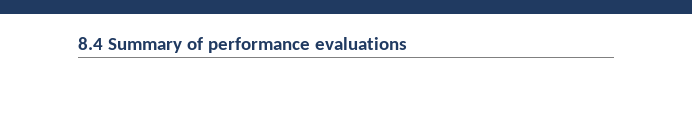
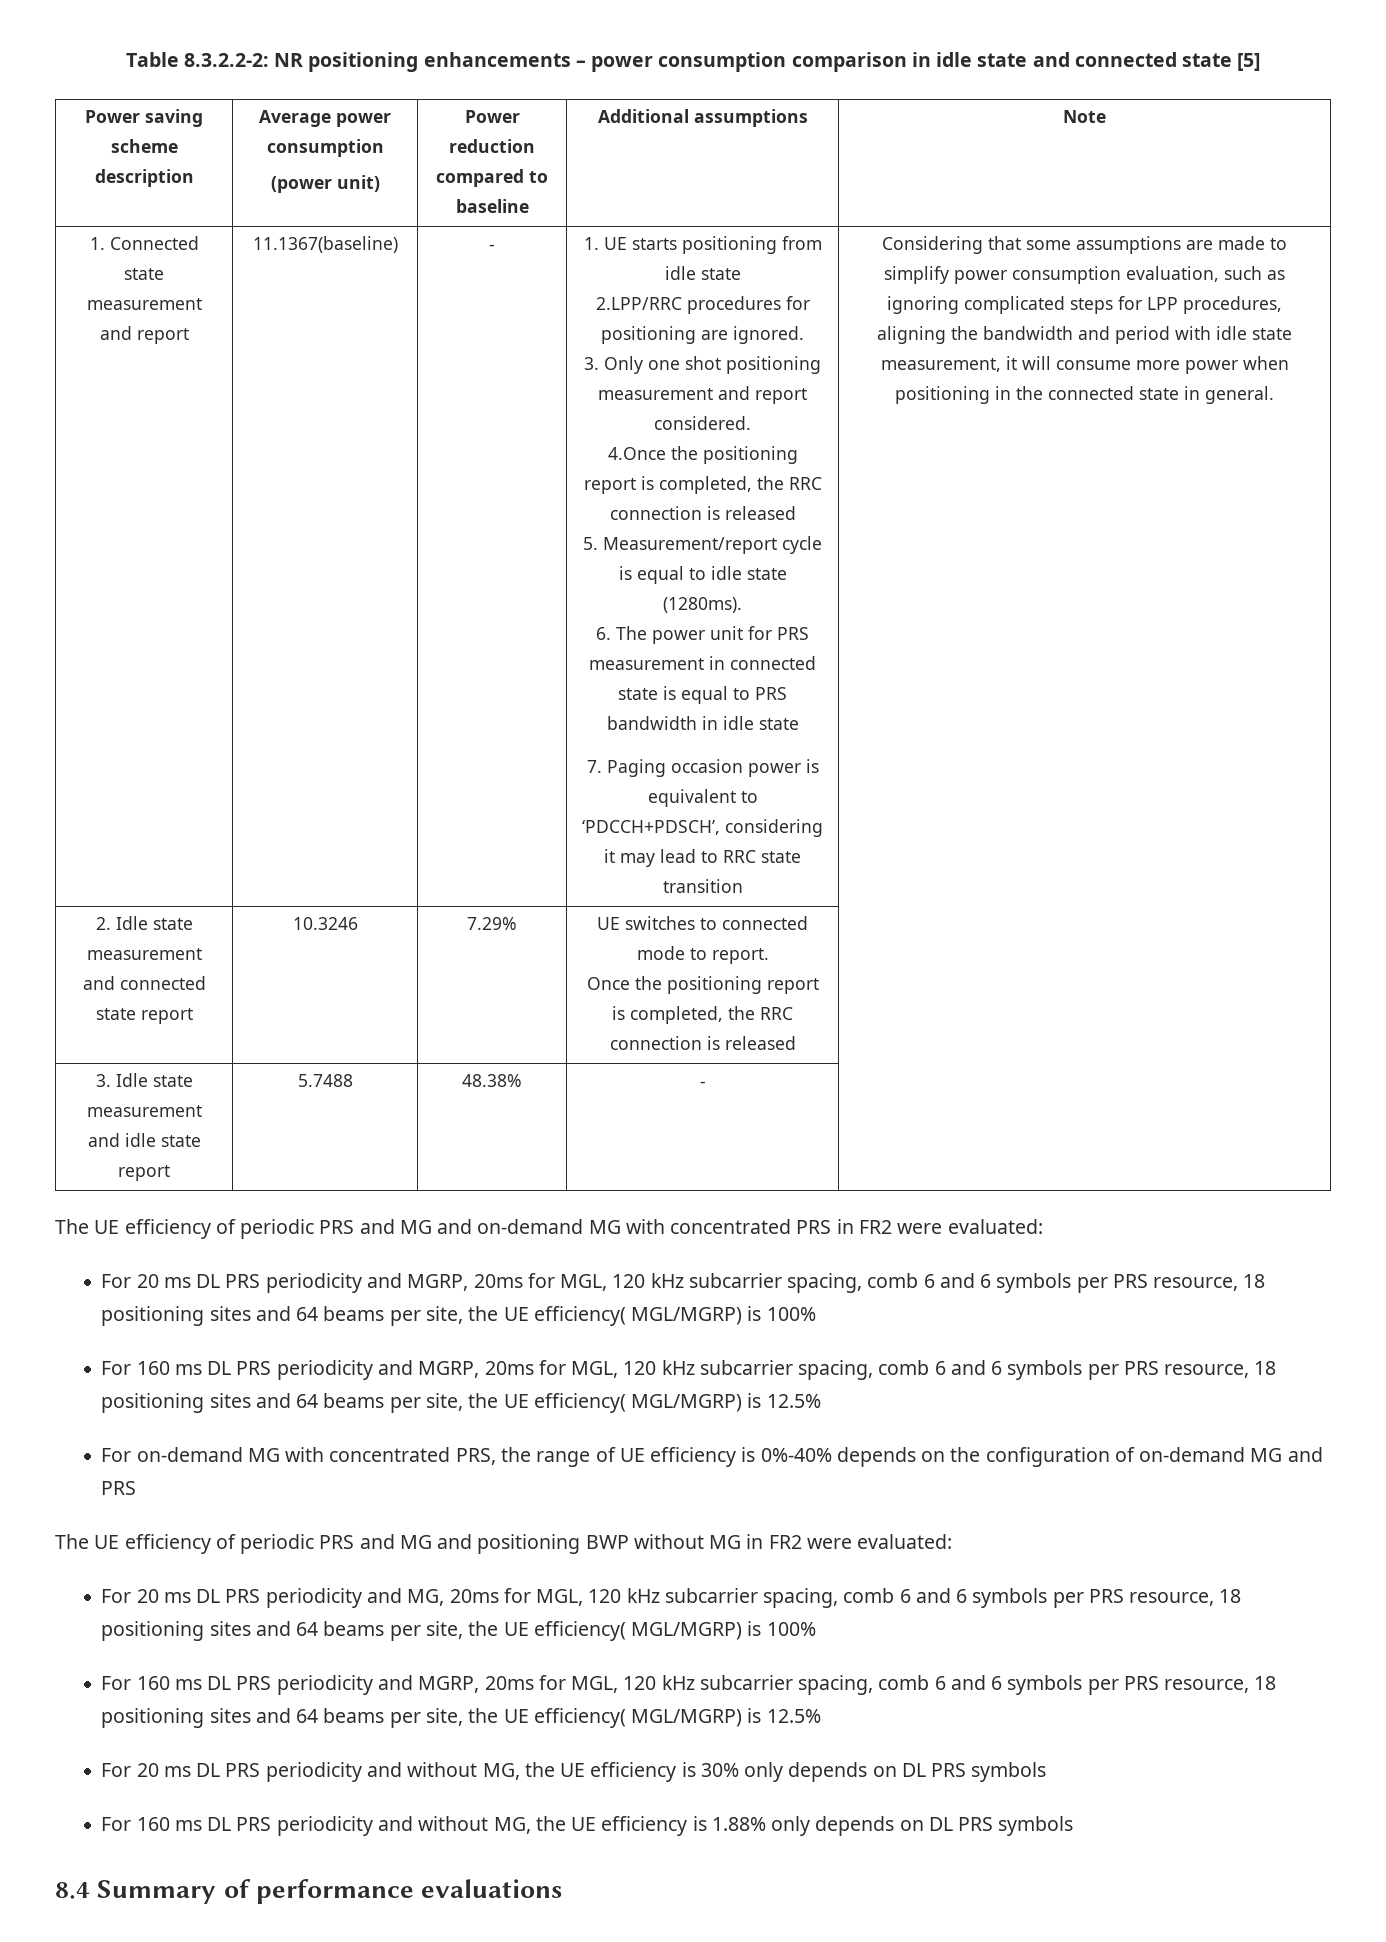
+ Table 8.3.2.2-2: NR positioning enhancements – power consumption comparison in idle state and connected state [5]
+ Power saving scheme description | Average power consumption
+ (power unit) | Power reduction compared to baseline | Additional assumptions | Note
+ 1. Connected state measurement and report | 11.1367(baseline) | - | 1. UE starts positioning from idle state
+ 2.LPP/RRC procedures for positioning are ignored.
+ 3. Only one shot positioning measurement and report considered.
+ 4.Once the positioning report is completed, the RRC connection is released
+ 5. Measurement/report cycle is equal to idle state (1280ms).
+ 6. The power unit for PRS measurement in connected state is equal to PRS bandwidth in idle state
+ 7. Paging occasion power is equivalent to ‘PDCCH+PDSCH’, considering it may lead to RRC state transition | Considering that some assumptions are made to simplify power consumption evaluation, such as ignoring complicated steps for LPP procedures, aligning the bandwidth and period with idle state measurement, it will consume more power when positioning in the connected state in general.
+ 2. Idle state measurement and connected state report | 10.3246 | 7.29% | UE switches to connected mode to report.
+ Once the positioning report is completed, the RRC connection is released |
+ 3. Idle state measurement and idle state report | 5.7488 | 48.38% | - |
+ The UE efficiency of periodic PRS and MG and on-demand MG with concentrated PRS in FR2 were evaluated:
+ For 20 ms DL PRS periodicity and MGRP, 20ms for MGL, 120 kHz subcarrier spacing, comb 6 and 6 symbols per PRS resource, 18 positioning sites and 64 beams per site, the UE efficiency( MGL/MGRP) is 100%
+ For 160 ms DL PRS periodicity and MGRP, 20ms for MGL, 120 kHz subcarrier spacing, comb 6 and 6 symbols per PRS resource, 18 positioning sites and 64 beams per site, the UE efficiency( MGL/MGRP) is 12.5%
+ For on-demand MG with concentrated PRS, the range of UE efficiency is 0%-40% depends on the configuration of on-demand MG and PRS
+ The UE efficiency of periodic PRS and MG and positioning BWP without MG in FR2 were evaluated:
+ For 20 ms DL PRS periodicity and MG, 20ms for MGL, 120 kHz subcarrier spacing, comb 6 and 6 symbols per PRS resource, 18 positioning sites and 64 beams per site, the UE efficiency( MGL/MGRP) is 100%
+ For 160 ms DL PRS periodicity and MGRP, 20ms for MGL, 120 kHz subcarrier spacing, comb 6 and 6 symbols per PRS resource, 18 positioning sites and 64 beams per site, the UE efficiency( MGL/MGRP) is 12.5%
+ For 20 ms DL PRS periodicity and without MG, the UE efficiency is 30% only depends on DL PRS symbols
+ For 160 ms DL PRS periodicity and without MG, the UE efficiency is 1.88% only depends on DL PRS symbols

